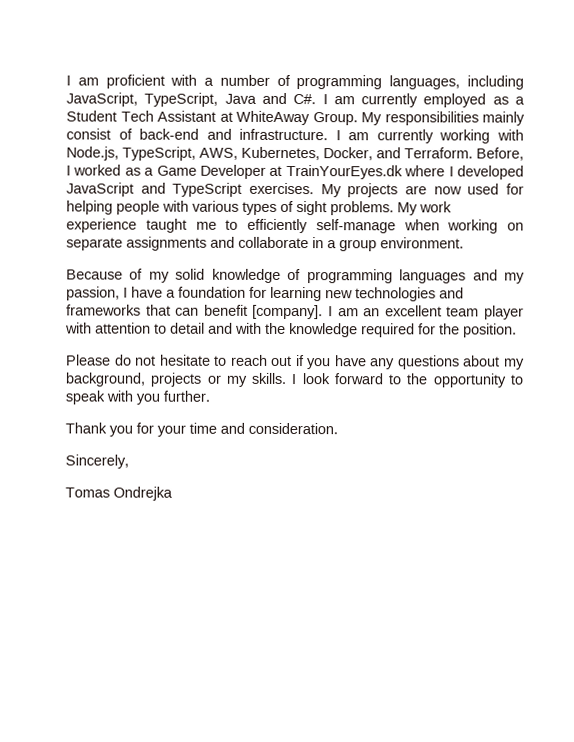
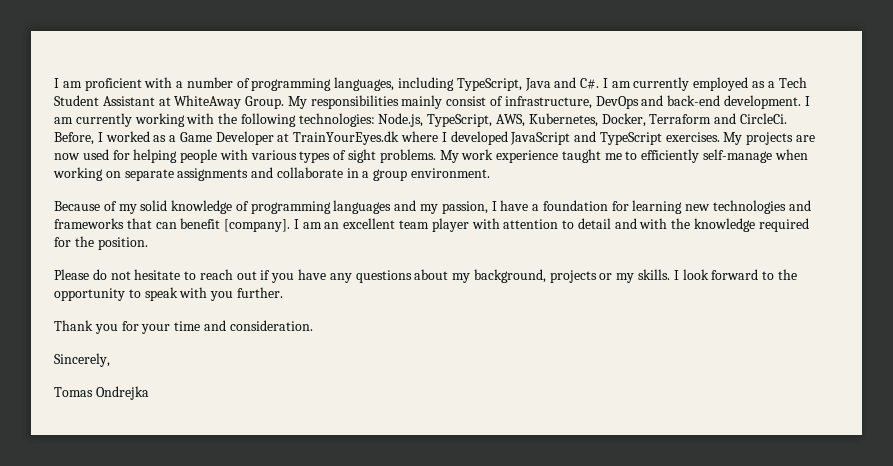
- I am proficient with a number of programming languages, including JavaScript, TypeScript, Java and C#. I am currently employed as a Student Tech Assistant at WhiteAway Group.
+ I am proficient with a number of programming languages, including TypeScript, Java and C#. I am currently employed as a Tech Student Assistant at WhiteAway Group.
- My responsibilities mainly consist of back-end and infrastructure.
+ My responsibilities mainly consist of infrastructure, DevOps and back-end development.
- I am currently working with Node.js, TypeScript, AWS, Kubernetes, Docker, and Terraform.
+ I am currently working with the following technologies: Node.js, TypeScript, AWS, Kubernetes, Docker, Terraform and CircleCi.

